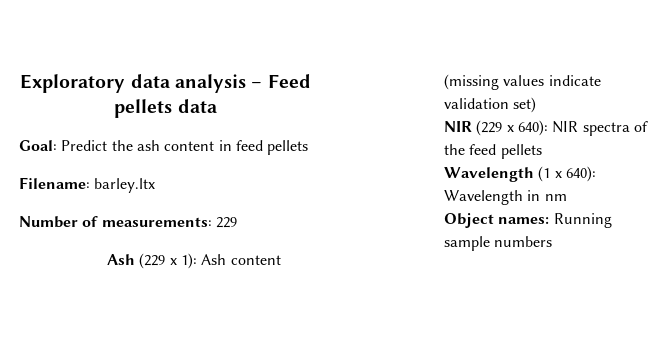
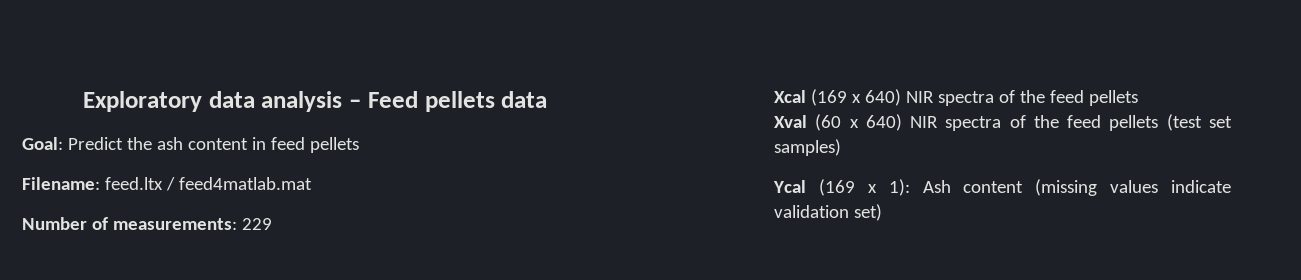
- Filename: barley.ltx
+ Filename: feed.ltx / feed4matlab.mat
- Ash (229 x 1): Ash content (missing values indicate validation set)
+ Xcal (169 x 640) NIR spectra of the feed pellets
+ Xval (60 x 640) NIR spectra of the feed pellets (test set samples)
+ Ycal (169 x 1): Ash content (missing values indicate validation set)
- NIR (229 x 640): NIR spectra of the feed pellets
- Wavelength (1 x 640): Wavelength in nm
- Object names: Running sample numbers

